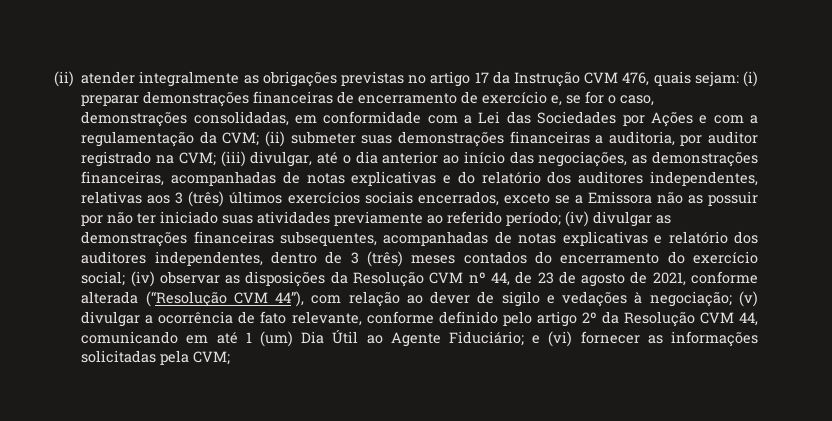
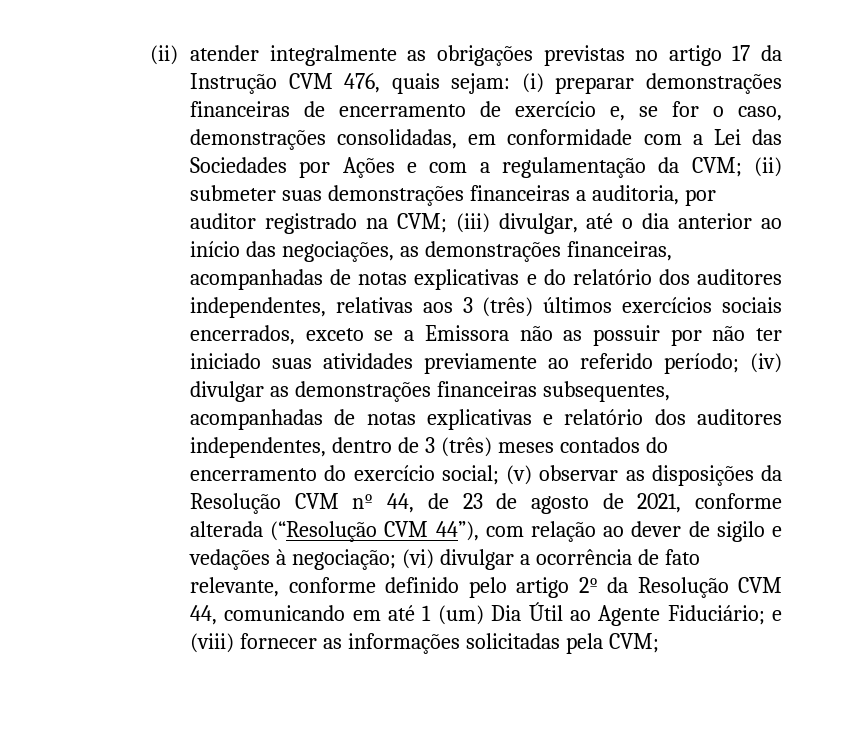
- (iv) observar as disposições da Resolução CVM nº 44, de 23 de agosto de 2021, conforme alterada (“Resolução CVM 44”), com relação ao dever de sigilo e vedações à negociação;
+ (v) observar as disposições da Resolução CVM nº 44, de 23 de agosto de 2021, conforme alterada (“Resolução CVM 44”), com relação ao dever de sigilo e vedações à negociação;
- (v) divulgar a ocorrência de fato relevante, conforme definido pelo artigo 2º da Resolução CVM 44, comunicando em até 1 (um) Dia Útil ao Agente Fiduciário;
+ (vi) divulgar a ocorrência de fato relevante, conforme definido pelo artigo 2º da Resolução CVM 44, comunicando em até 1 (um) Dia Útil ao Agente Fiduciário;
- e (vi) fornecer as informações solicitadas pela CVM;
+ e (viii) fornecer as informações solicitadas pela CVM;

